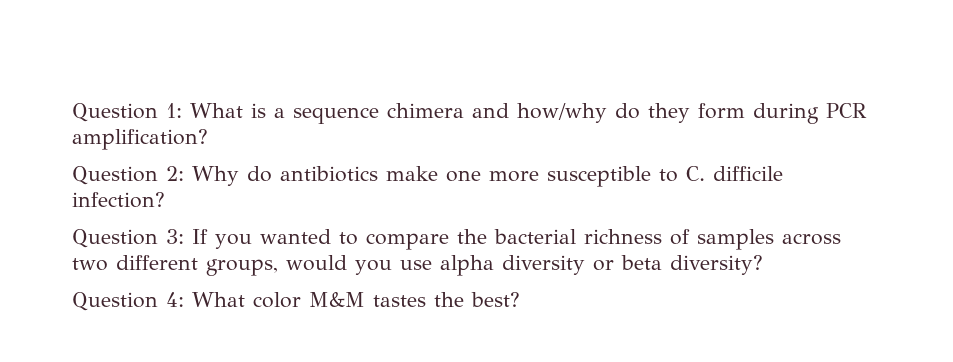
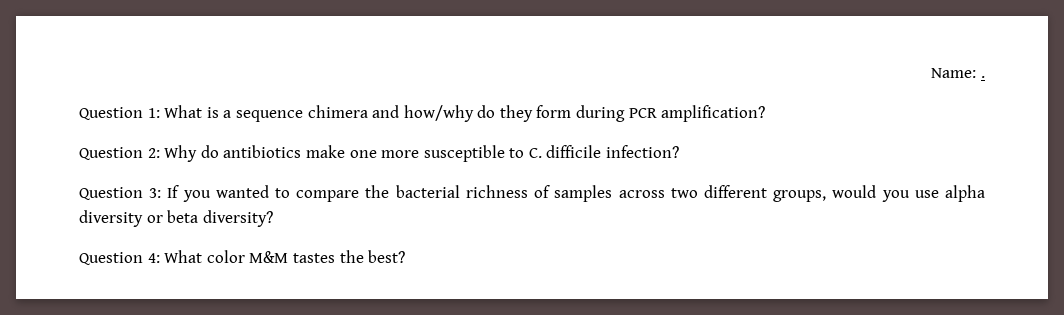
+ Name: .

